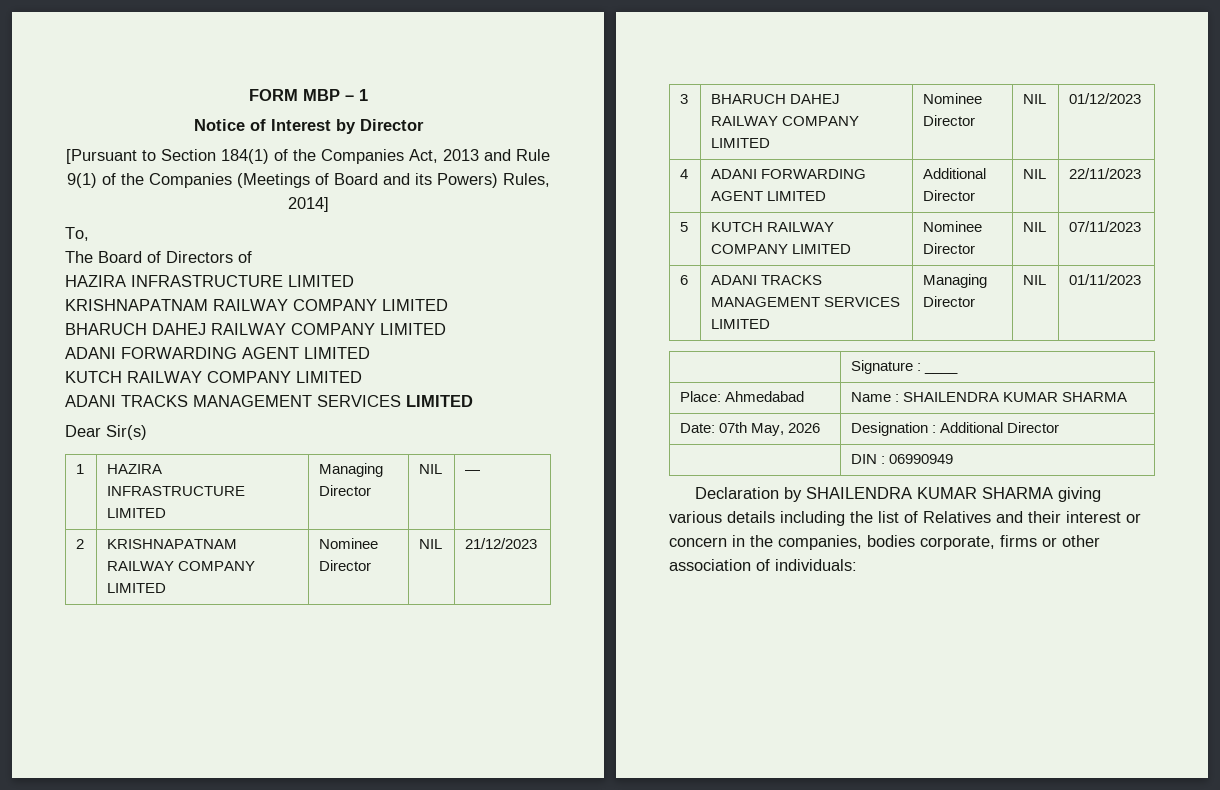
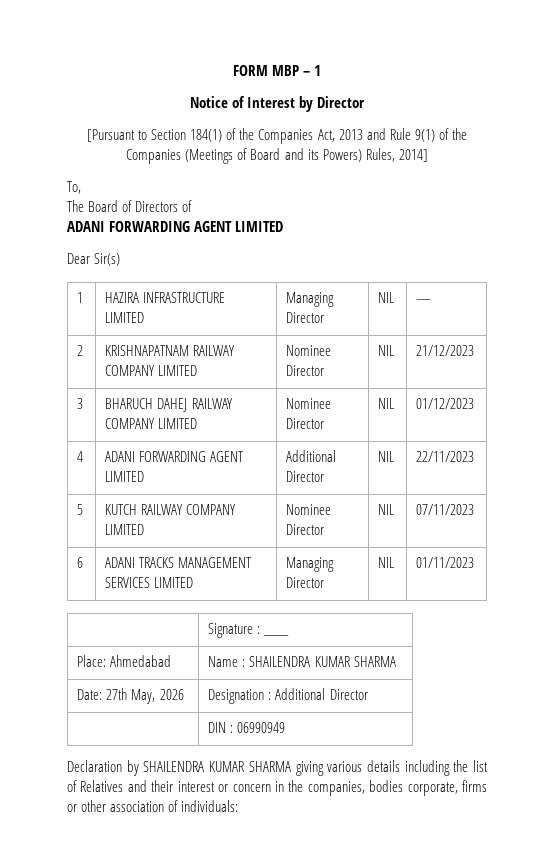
  The Board of Directors of
- HAZIRA INFRASTRUCTURE LIMITED
- KRISHNAPATNAM RAILWAY COMPANY LIMITED
- BHARUCH DAHEJ RAILWAY COMPANY LIMITED
  ADANI FORWARDING AGENT LIMITED
- KUTCH RAILWAY COMPANY LIMITED
- ADANI TRACKS MANAGEMENT SERVICES LIMITED
- Date: 07th May, 2026 | Designation : Additional Director
+ Date: 27th May, 2026 | Designation : Additional Director

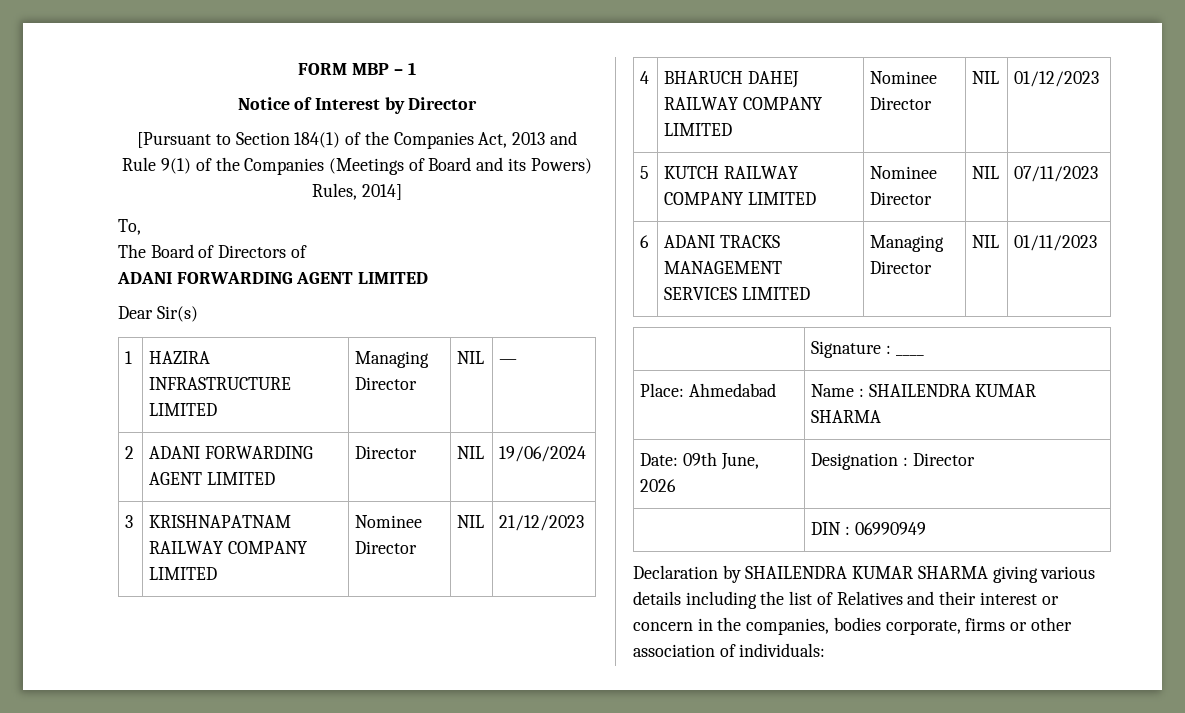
- 2 | KRISHNAPATNAM RAILWAY COMPANY LIMITED | Nominee Director | NIL | 21/12/2023
+ 2 | ADANI FORWARDING AGENT LIMITED | Director | NIL | 19/06/2024
+ 3 | KRISHNAPATNAM RAILWAY COMPANY LIMITED | Nominee Director | NIL | 21/12/2023
- 3 | BHARUCH DAHEJ RAILWAY COMPANY LIMITED | Nominee Director | NIL | 01/12/2023
+ 4 | BHARUCH DAHEJ RAILWAY COMPANY LIMITED | Nominee Director | NIL | 01/12/2023
- 4 | ADANI FORWARDING AGENT LIMITED | Additional Director | NIL | 22/11/2023
- Date: 27th May, 2026 | Designation : Additional Director
+ Date: 09th June, 2026 | Designation : Director

